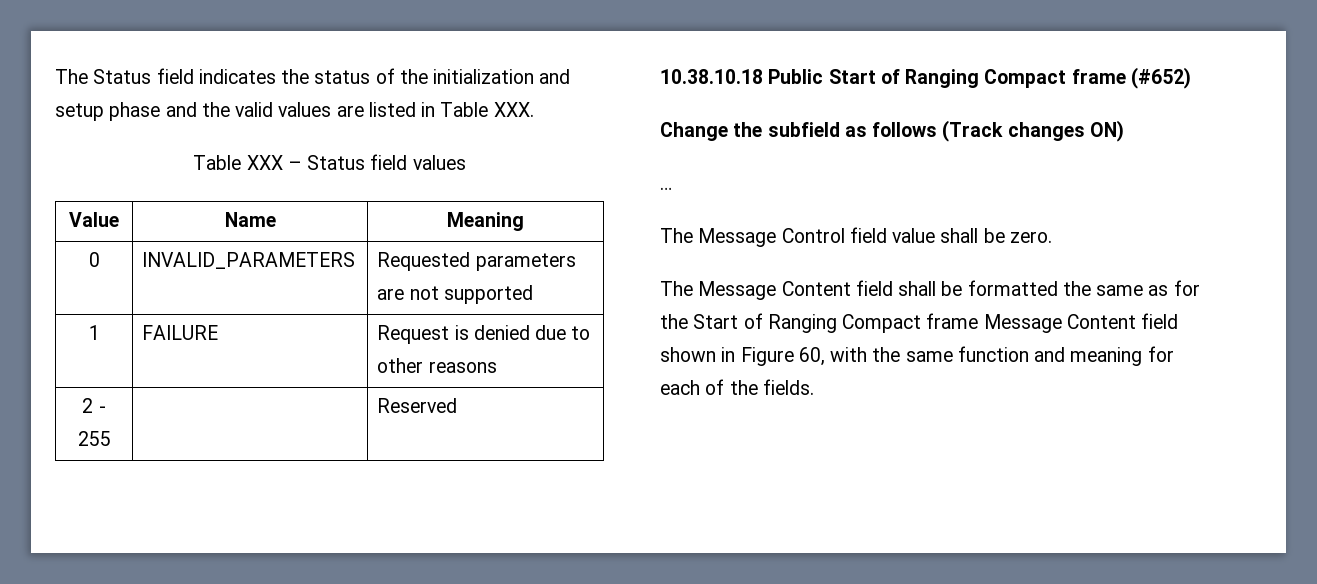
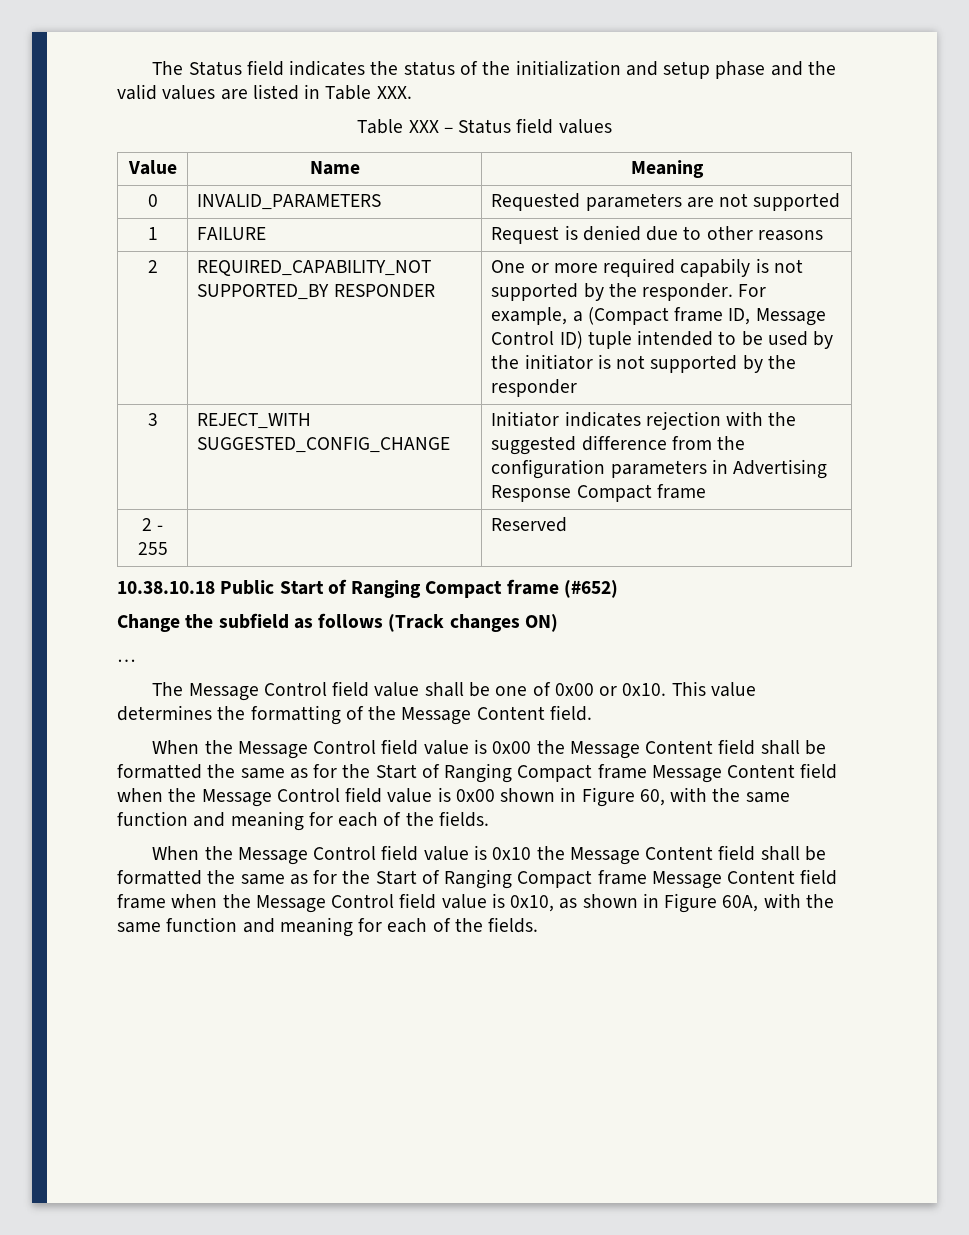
+ 2 | REQUIRED_CAPABILITY_NOT SUPPORTED_BY RESPONDER | One or more required capabily is not supported by the responder. For example, a (Compact frame ID, Message Control ID) tuple intended to be used by the initiator is not supported by the responder
+ 3 | REJECT_WITH SUGGESTED_CONFIG_CHANGE | Initiator indicates rejection with the suggested difference from the configuration parameters in Advertising Response Compact frame
- The Message Control field value shall be zero.
- The Message Content field shall be formatted the same as for the Start of Ranging Compact frame Message Content field shown in Figure 60, with the same function and meaning for each of the fields.
+ The Message Control field value shall be one of 0x00 or 0x10. This value determines the formatting of the Message Content field.
+ When the Message Control field value is 0x00 the Message Content field shall be formatted the same as for the Start of Ranging Compact frame Message Content field when the Message Control field value is 0x00 shown in Figure 60, with the same function and meaning for each of the fields.
+ When the Message Control field value is 0x10 the Message Content field shall be formatted the same as for the Start of Ranging Compact frame Message Content field frame when the Message Control field value is 0x10, as shown in Figure 60A, with the same function and meaning for each of the fields.

